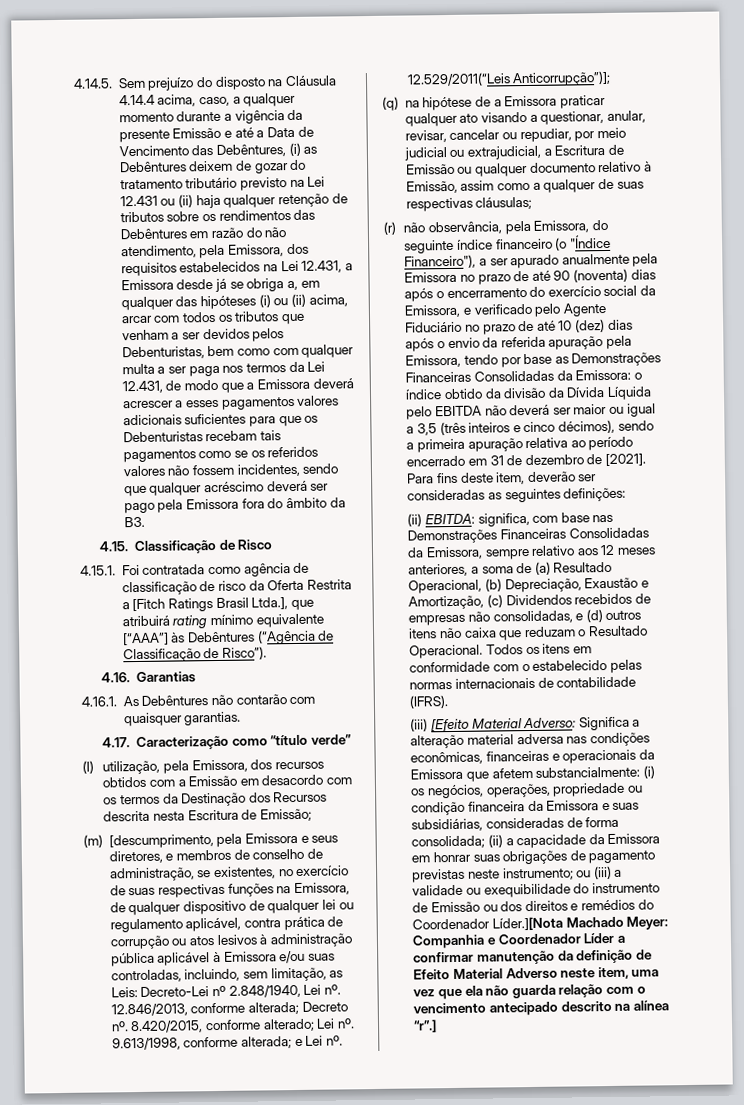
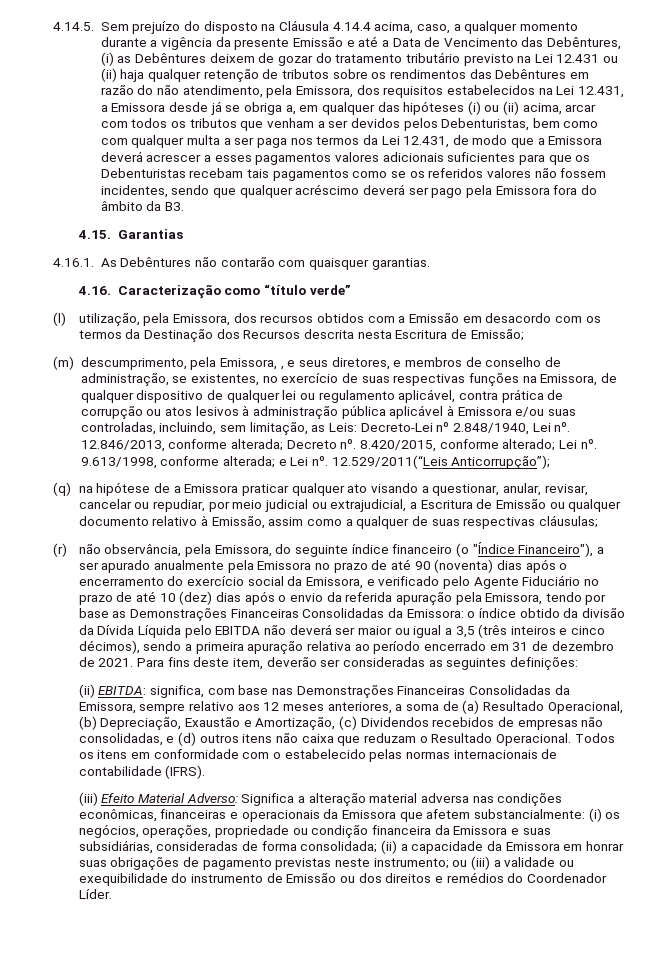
- 4.15. Classificação de Risco
- 4.15.1. Foi contratada como agência de classificação de risco da Oferta Restrita a [Fitch Ratings Brasil Ltda.], que atribuirá rating mínimo equivalente [“AAA”] às Debêntures (“Agência de Classificação de Risco”).
- 4.16. Garantias
+ 4.15. Garantias
- 4.17. Caracterização como “título verde”
+ 4.16. Caracterização como “título verde”
- (m) [descumprimento, pela Emissora e seus diretores, e membros de conselho de administração, se existentes, no exercício de suas respectivas funções na Emissora, de qualquer dispositivo de qualquer lei ou regulamento aplicável, contra prática de corrupção ou atos lesivos à administração pública aplicável à Emissora e/ou suas controladas, incluindo, sem limitação, as Leis: Decreto-Lei nº 2.848/1940, Lei nº.
+ (m) descumprimento, pela Emissora, , e seus diretores, e membros de conselho de administração, se existentes, no exercício de suas respectivas funções na Emissora, de qualquer dispositivo de qualquer lei ou regulamento aplicável, contra prática de corrupção ou atos lesivos à administração pública aplicável à Emissora e/ou suas controladas, incluindo, sem limitação, as Leis: Decreto-Lei nº 2.848/1940, Lei nº.
- 12.529/2011(“Leis Anticorrupção”)];
+ 12.529/2011(“Leis Anticorrupção”);
- o índice obtido da divisão da Dívida Líquida pelo EBITDA não deverá ser maior ou igual a 3,5 (três inteiros e cinco décimos), sendo a primeira apuração relativa ao período encerrado em 31 de dezembro de [2021].
+ o índice obtido da divisão da Dívida Líquida pelo EBITDA não deverá ser maior ou igual a 3,5 (três inteiros e cinco décimos), sendo a primeira apuração relativa ao período encerrado em 31 de dezembro de 2021.
- (iii) [Efeito Material Adverso:
+ (iii) Efeito Material Adverso:
- ou (iii) a validade ou exequibilidade do instrumento de Emissão ou dos direitos e remédios do Coordenador Líder.][Nota Machado Meyer: Companhia e Coordenador Líder a confirmar manutenção da definição de Efeito Material Adverso neste item, uma vez que ela não guarda relação com o vencimento antecipado descrito na alínea “r”.]
+ ou (iii) a validade ou exequibilidade do instrumento de Emissão ou dos direitos e remédios do Coordenador Líder.

